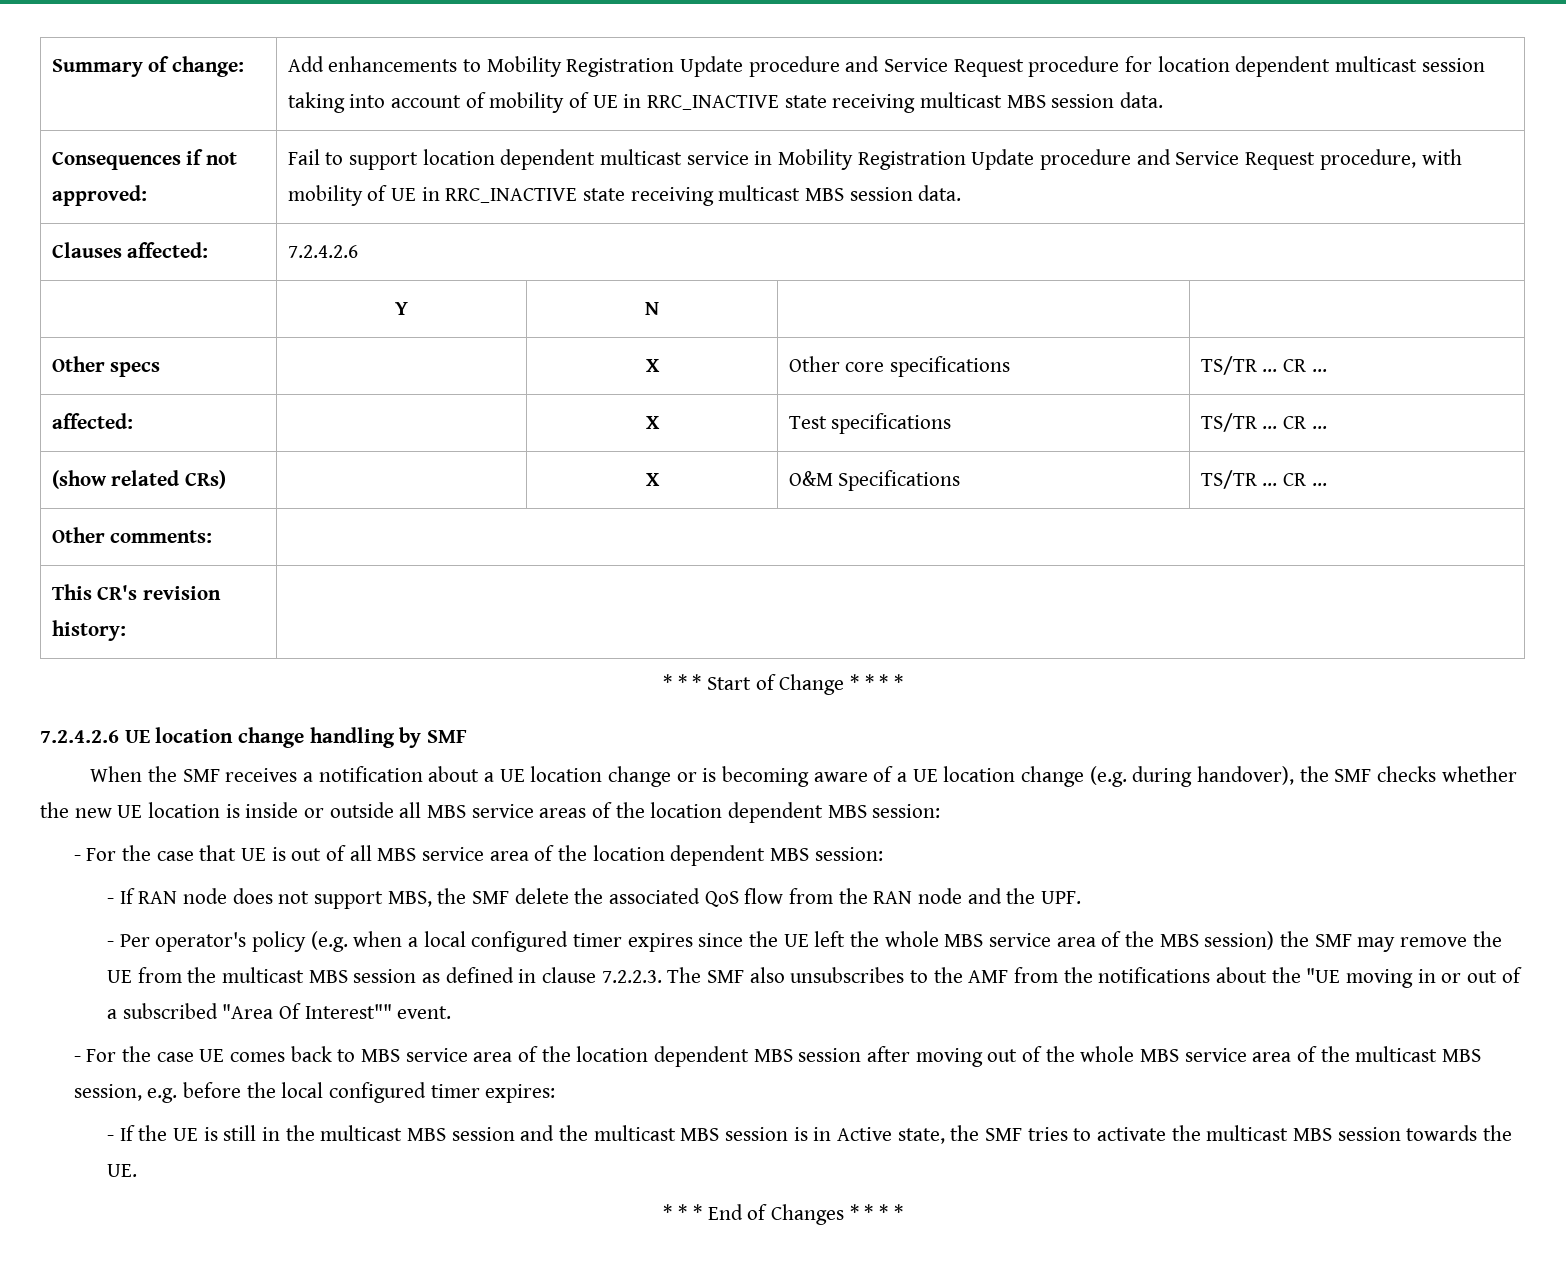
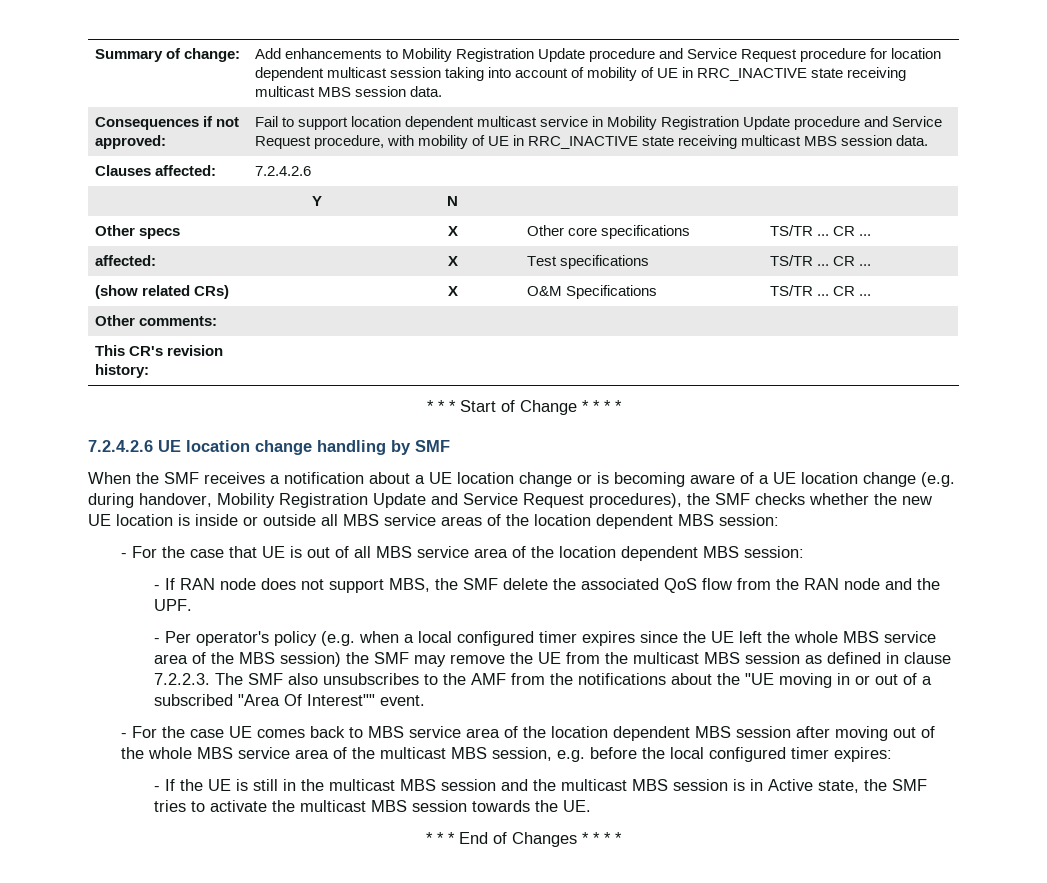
- When the SMF receives a notification about a UE location change or is becoming aware of a UE location change (e.g. during handover), the SMF checks whether the new UE location is inside or outside all MBS service areas of the location dependent MBS session:
+ When the SMF receives a notification about a UE location change or is becoming aware of a UE location change (e.g. during handover, Mobility Registration Update and Service Request procedures), the SMF checks whether the new UE location is inside or outside all MBS service areas of the location dependent MBS session:

